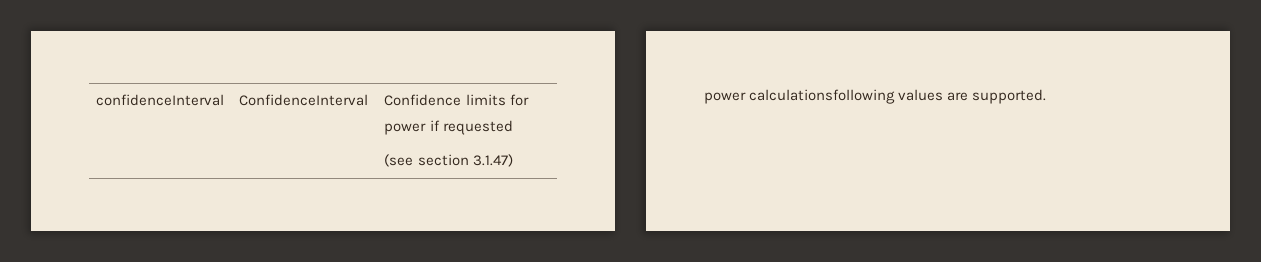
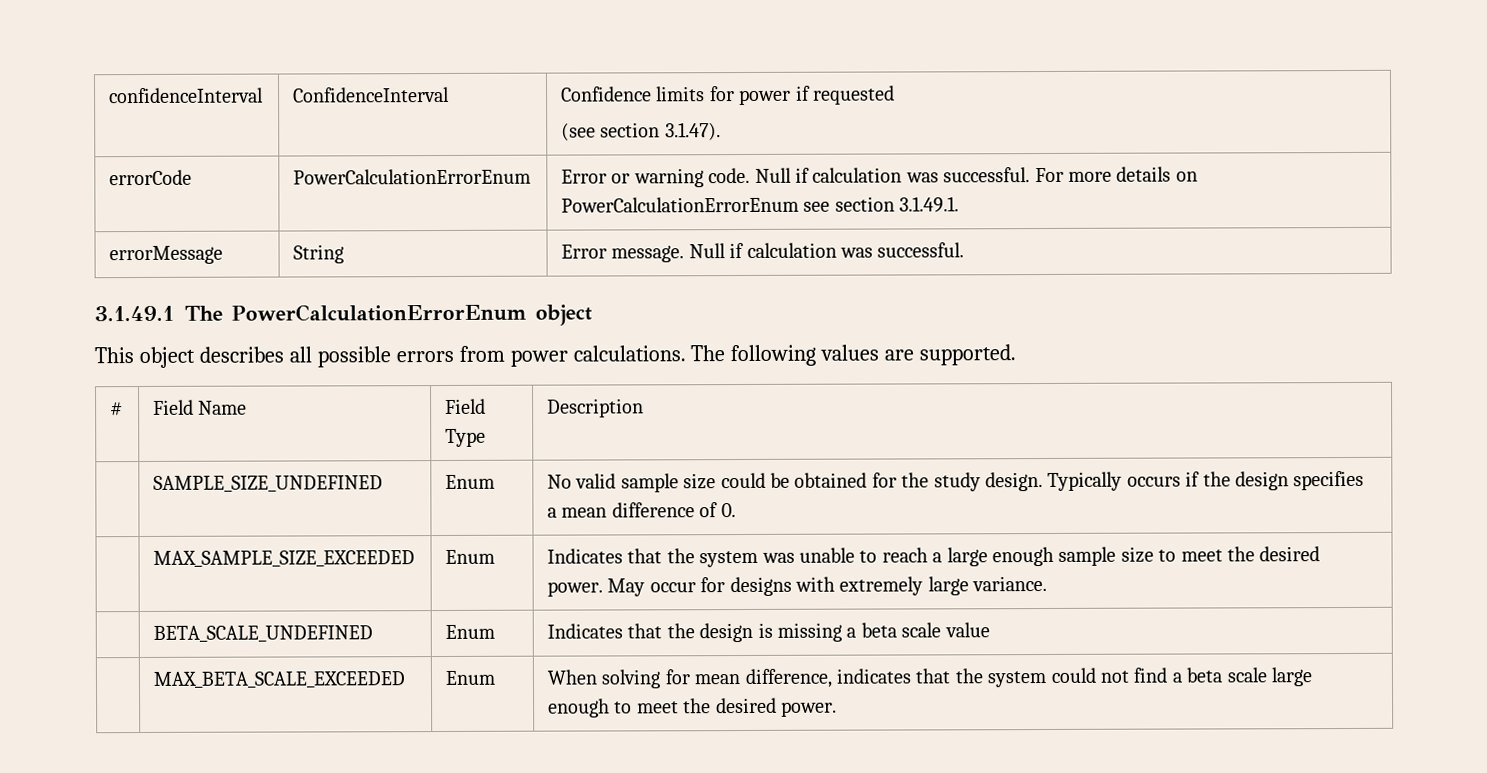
  confidenceInterval | ConfidenceInterval | Confidence limits for power if requested
- (see section 3.1.47)
- power calculationsfollowing values are supported.
+ (see section 3.1.47).
+ errorCode | PowerCalculationErrorEnum | Error or warning code. Null if calculation was successful. For more details on PowerCalculationErrorEnum see section 3.1.49.1.
+ errorMessage | String | Error message. Null if calculation was successful.
+ 3.1.49.1 The PowerCalculationErrorEnum object
+ This object describes all possible errors from power calculations. The following values are supported.
+ # | Field Name | Field Type | Description
+ | SAMPLE_SIZE_UNDEFINED | Enum | No valid sample size could be obtained for the study design. Typically occurs if the design specifies a mean difference of 0.
+ | MAX_SAMPLE_SIZE_EXCEEDED | Enum | Indicates that the system was unable to reach a large enough sample size to meet the desired power. May occur for designs with extremely large variance.
+ | BETA_SCALE_UNDEFINED | Enum | Indicates that the design is missing a beta scale value
+ | MAX_BETA_SCALE_EXCEEDED | Enum | When solving for mean difference, indicates that the system could not find a beta scale large enough to meet the desired power.

